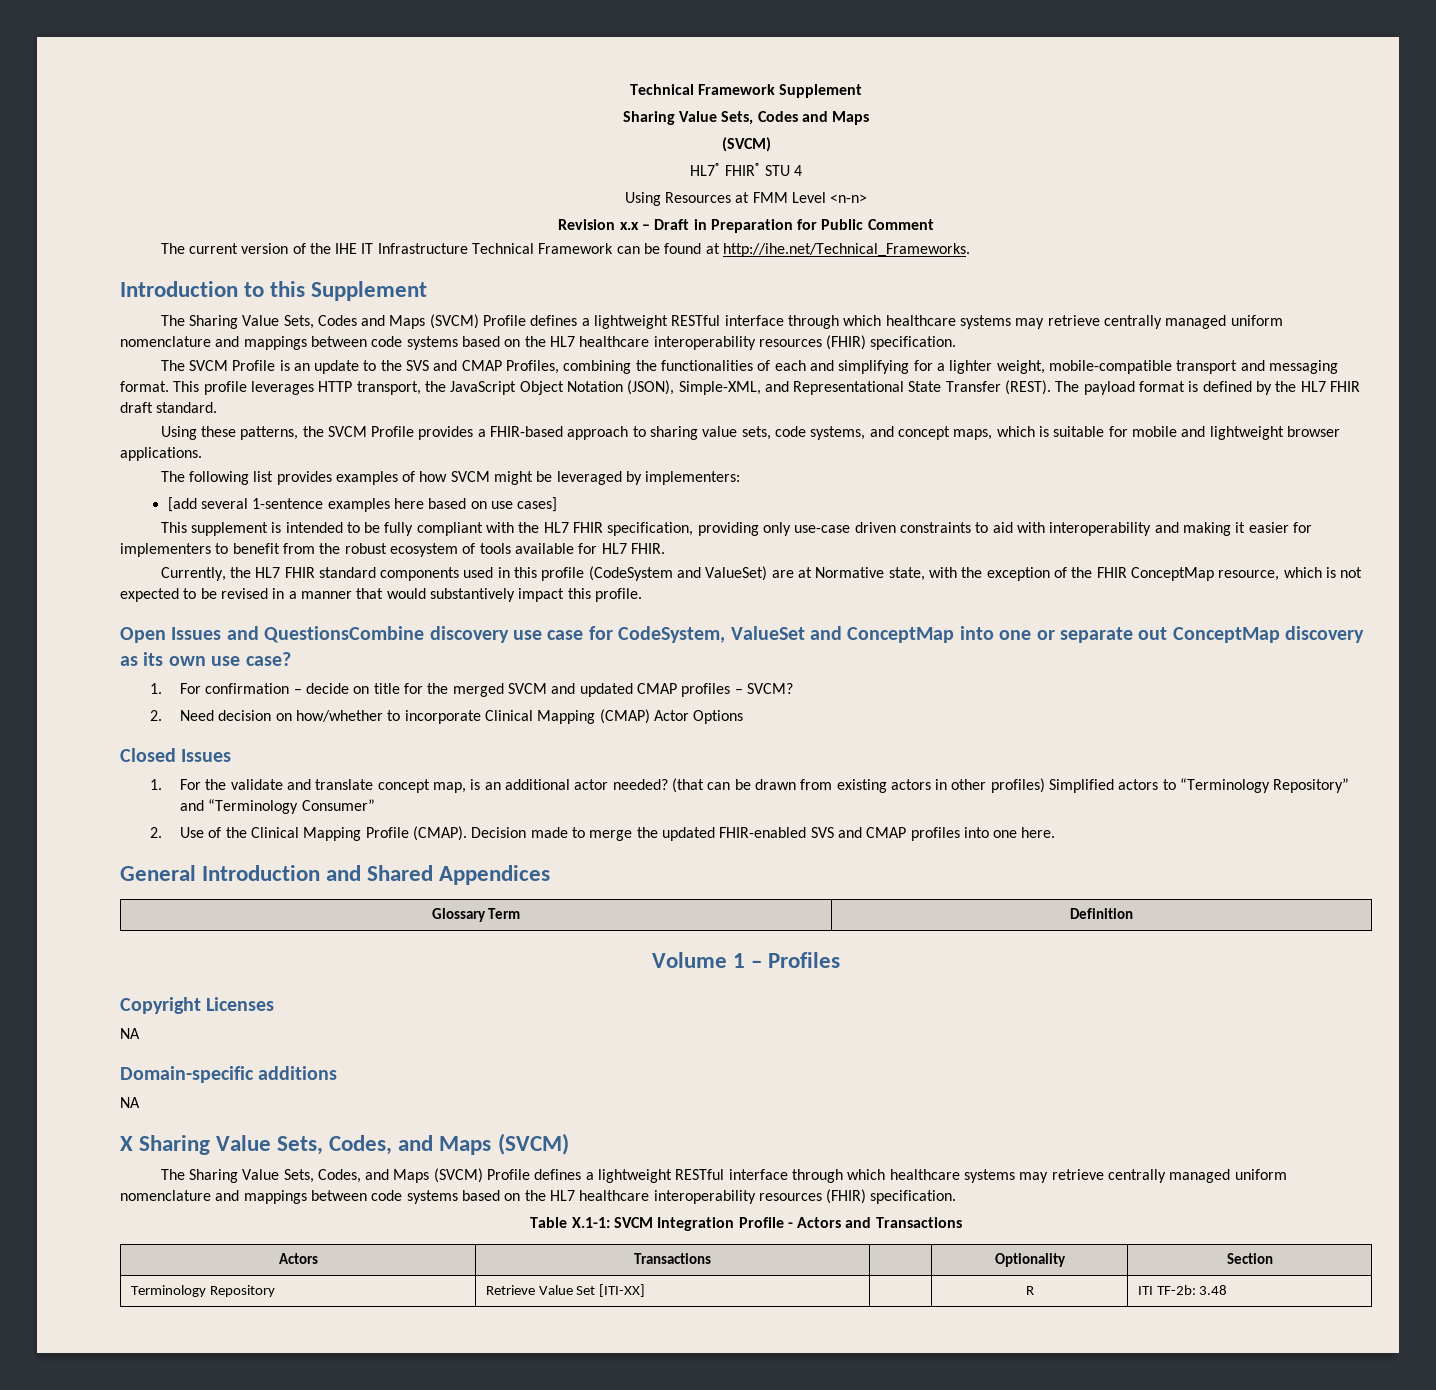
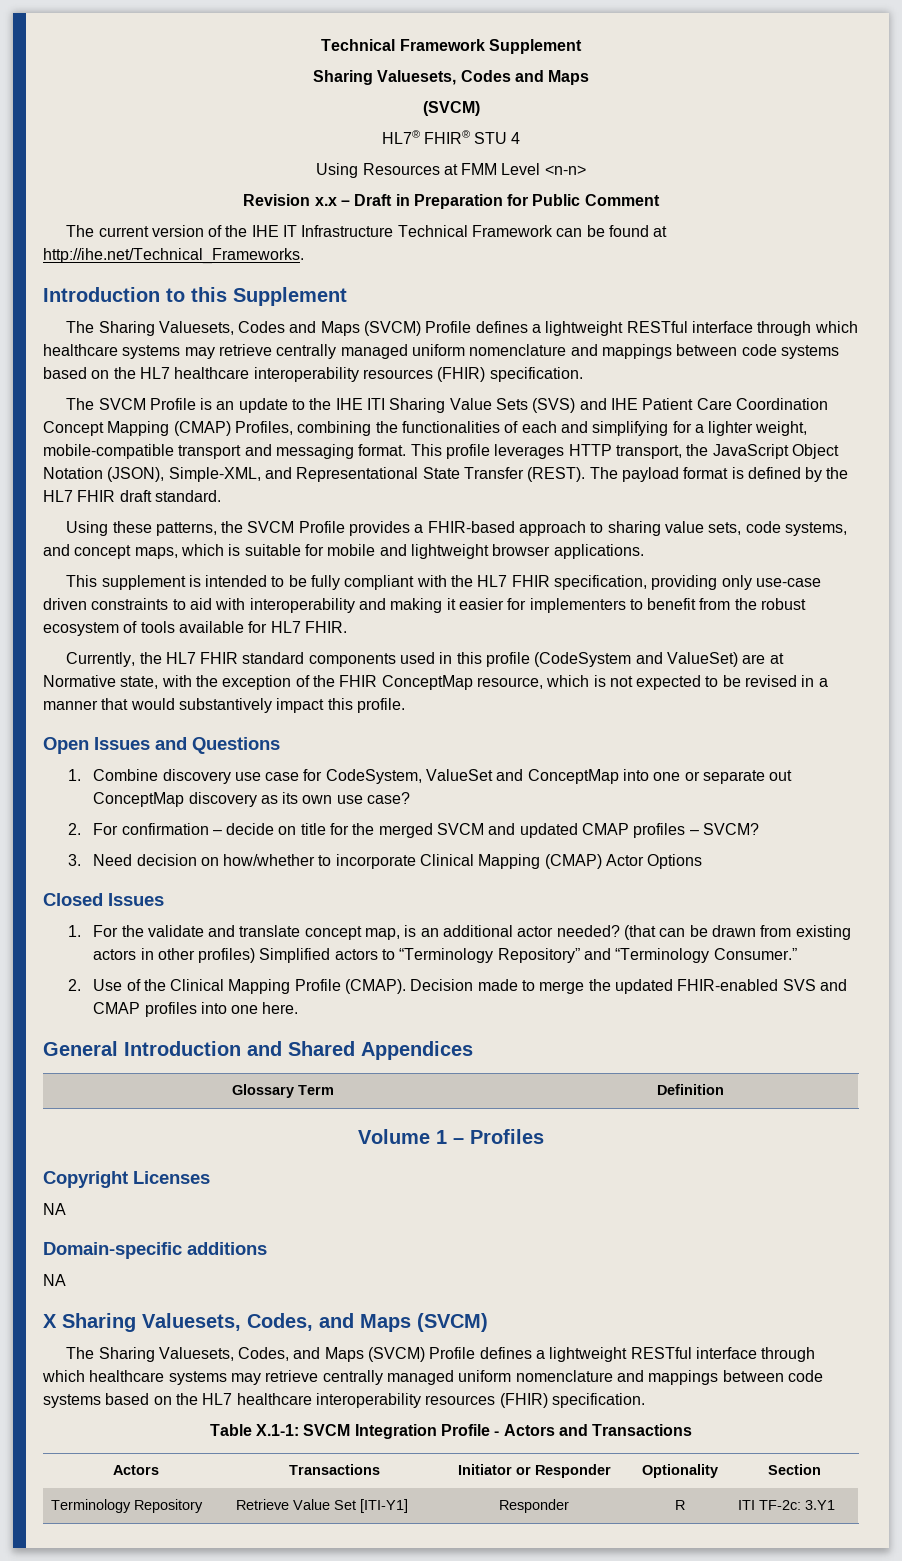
  Technical Framework Supplement
- Sharing Value Sets, Codes and Maps
+ Sharing Valuesets, Codes and Maps
- The Sharing Value Sets, Codes and Maps (SVCM) Profile defines a lightweight RESTful interface through which healthcare systems may retrieve centrally managed uniform nomenclature and mappings between code systems based on the HL7 healthcare interoperability resources (FHIR) specification.
+ The Sharing Valuesets, Codes and Maps (SVCM) Profile defines a lightweight RESTful interface through which healthcare systems may retrieve centrally managed uniform nomenclature and mappings between code systems based on the HL7 healthcare interoperability resources (FHIR) specification.
- The SVCM Profile is an update to the SVS and CMAP Profiles, combining the functionalities of each and simplifying for a lighter weight, mobile-compatible transport and messaging format.
+ The SVCM Profile is an update to the IHE ITI Sharing Value Sets (SVS) and IHE Patient Care Coordination Concept Mapping (CMAP) Profiles, combining the functionalities of each and simplifying for a lighter weight, mobile-compatible transport and messaging format.
- The following list provides examples of how SVCM might be leveraged by implementers:
- [add several 1-sentence examples here based on use cases]
- Open Issues and QuestionsCombine discovery use case for CodeSystem, ValueSet and ConceptMap into one or separate out ConceptMap discovery as its own use case?
+ Open Issues and Questions
+ 1. Combine discovery use case for CodeSystem, ValueSet and ConceptMap into one or separate out ConceptMap discovery as its own use case?
- 1. For confirmation – decide on title for the merged SVCM and updated CMAP profiles – SVCM?
+ 2. For confirmation – decide on title for the merged SVCM and updated CMAP profiles – SVCM?
- 2. Need decision on how/whether to incorporate Clinical Mapping (CMAP) Actor Options
+ 3. Need decision on how/whether to incorporate Clinical Mapping (CMAP) Actor Options
- (that can be drawn from existing actors in other profiles) Simplified actors to “Terminology Repository” and “Terminology Consumer”
+ (that can be drawn from existing actors in other profiles) Simplified actors to “Terminology Repository” and “Terminology Consumer.”
- X Sharing Value Sets, Codes, and Maps (SVCM)
+ X Sharing Valuesets, Codes, and Maps (SVCM)
- The Sharing Value Sets, Codes, and Maps (SVCM) Profile defines a lightweight RESTful interface through which healthcare systems may retrieve centrally managed uniform nomenclature and mappings between code systems based on the HL7 healthcare interoperability resources (FHIR) specification.
+ The Sharing Valuesets, Codes, and Maps (SVCM) Profile defines a lightweight RESTful interface through which healthcare systems may retrieve centrally managed uniform nomenclature and mappings between code systems based on the HL7 healthcare interoperability resources (FHIR) specification.
- Actors | Transactions | | Optionality | Section
+ Actors | Transactions | Initiator or Responder | Optionality | Section
- Terminology Repository | Retrieve Value Set [ITI-XX] | | R | ITI TF-2b: 3.48
+ Terminology Repository | Retrieve Value Set [ITI-Y1] | Responder | R | ITI TF-2c: 3.Y1

